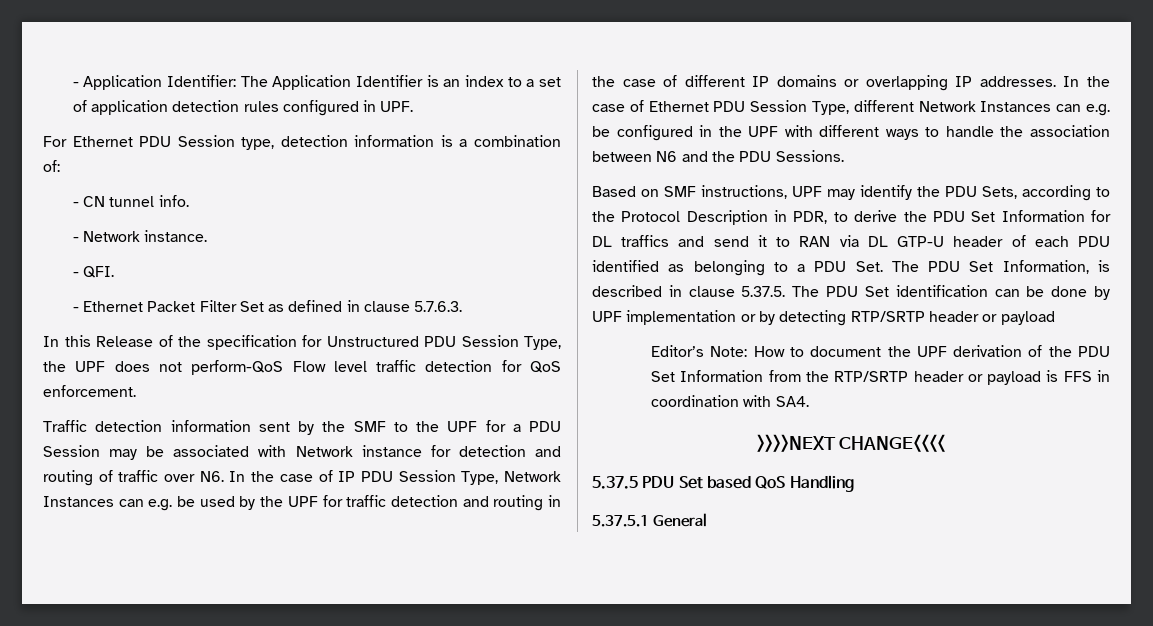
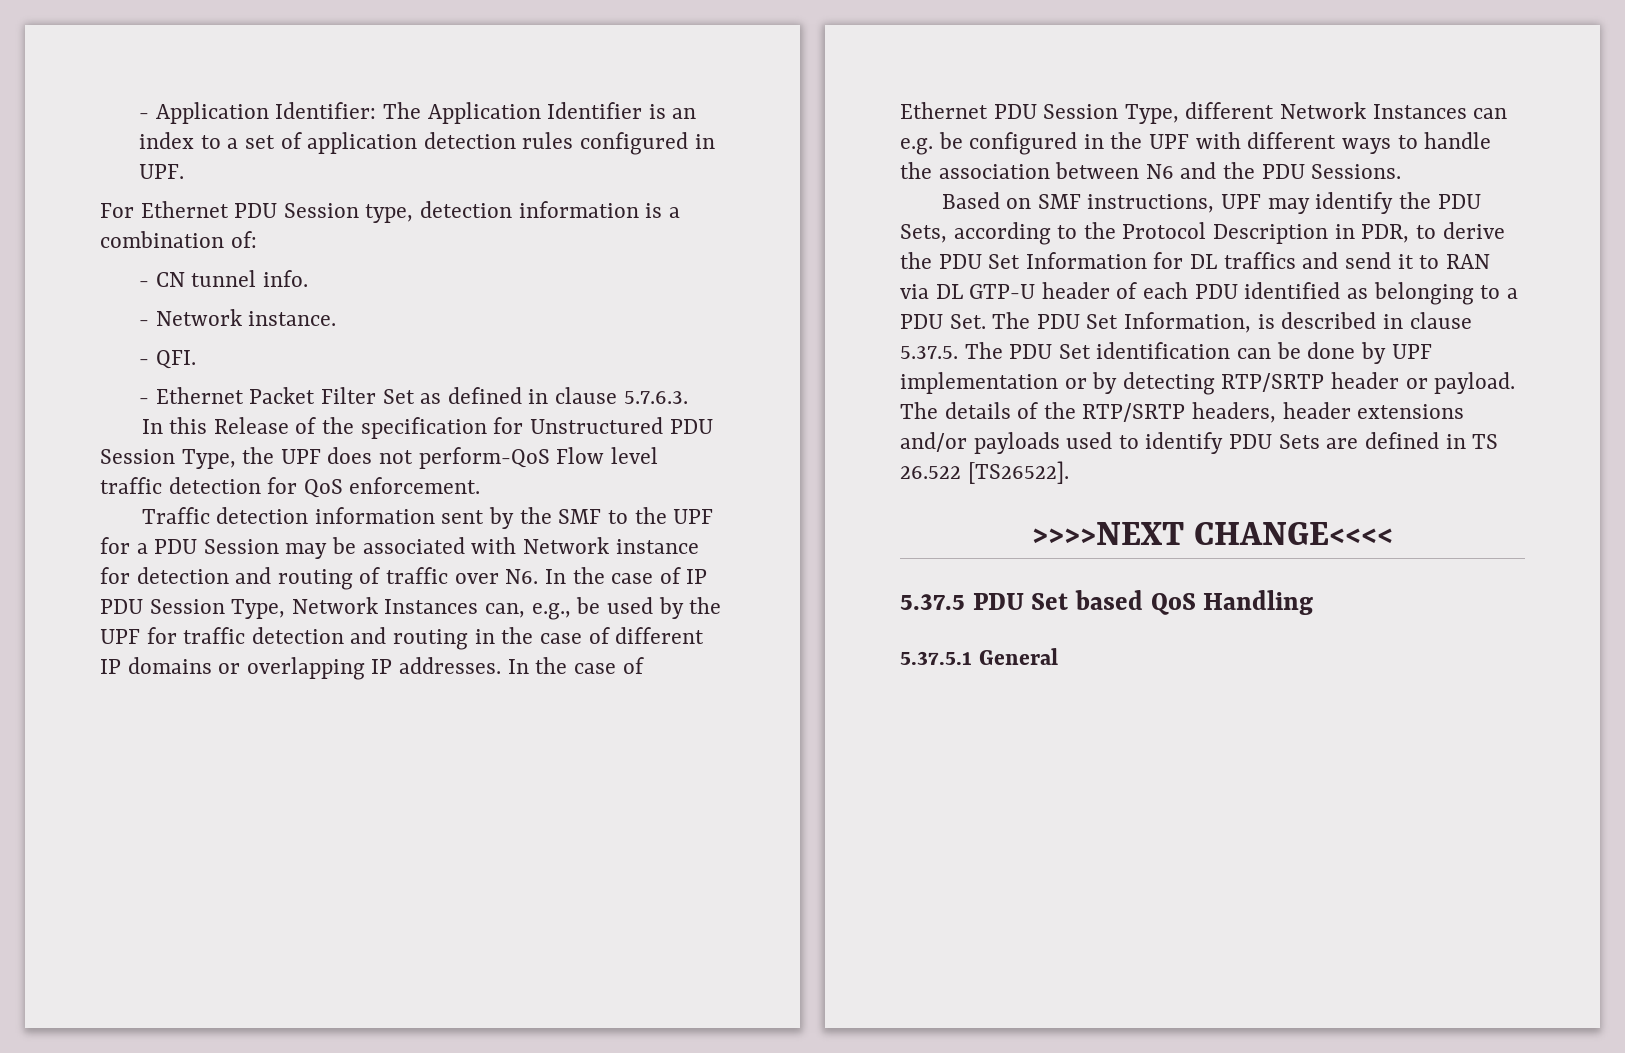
- Traffic detection information sent by the SMF to the UPF for a PDU Session may be associated with Network instance for detection and routing of traffic over N6. In the case of IP PDU Session Type, Network Instances can e.g. be used by the UPF for traffic detection and routing in the case of different IP domains or overlapping IP addresses.
+ Traffic detection information sent by the SMF to the UPF for a PDU Session may be associated with Network instance for detection and routing of traffic over N6. In the case of IP PDU Session Type, Network Instances can, e.g., be used by the UPF for traffic detection and routing in the case of different IP domains or overlapping IP addresses.
- Based on SMF instructions, UPF may identify the PDU Sets, according to the Protocol Description in PDR, to derive the PDU Set Information for DL traffics and send it to RAN via DL GTP-U header of each PDU identified as belonging to a PDU Set. The PDU Set Information, is described in clause 5.37.5. The PDU Set identification can be done by UPF implementation or by detecting RTP/SRTP header or payload
- Editor’s Note: How to document the UPF derivation of the PDU Set Information from the RTP/SRTP header or payload is FFS in coordination with SA4.
+ Based on SMF instructions, UPF may identify the PDU Sets, according to the Protocol Description in PDR, to derive the PDU Set Information for DL traffics and send it to RAN via DL GTP-U header of each PDU identified as belonging to a PDU Set. The PDU Set Information, is described in clause 5.37.5. The PDU Set identification can be done by UPF implementation or by detecting RTP/SRTP header or payload. The details of the RTP/SRTP headers, header extensions and/or payloads used to identify PDU Sets are defined in TS 26.522 [TS26522].

